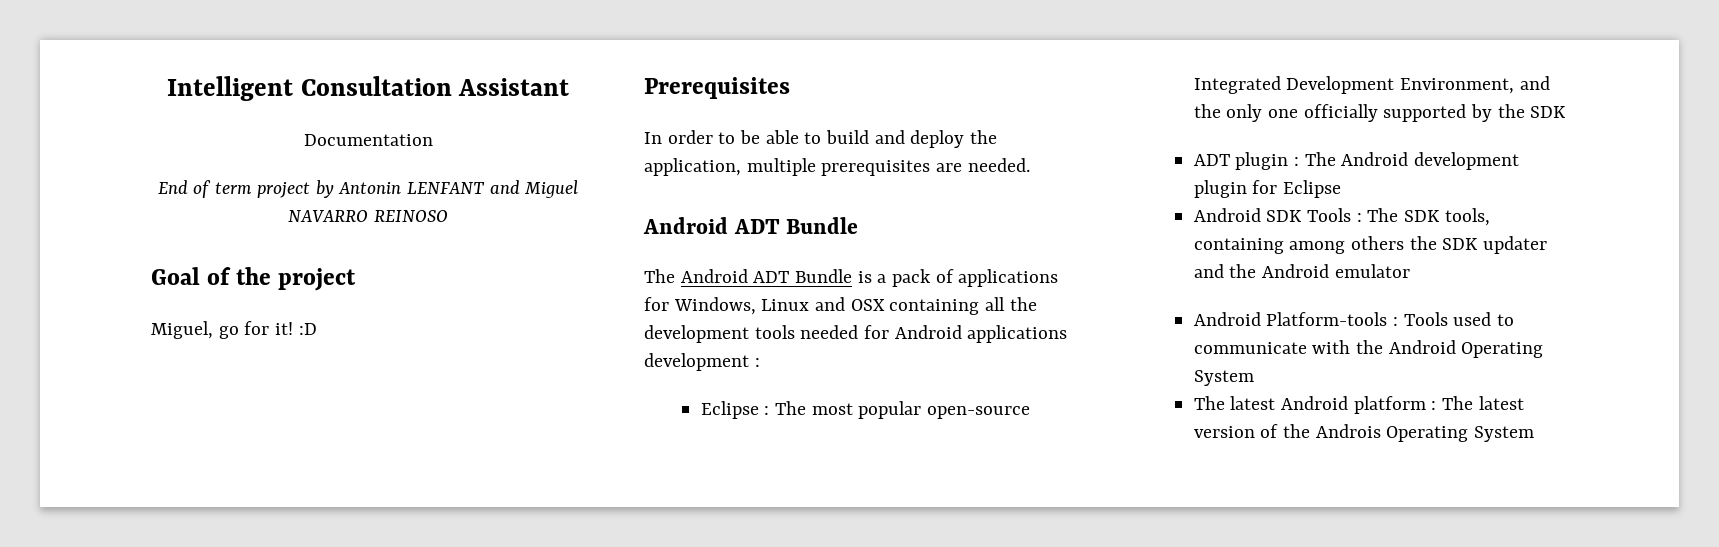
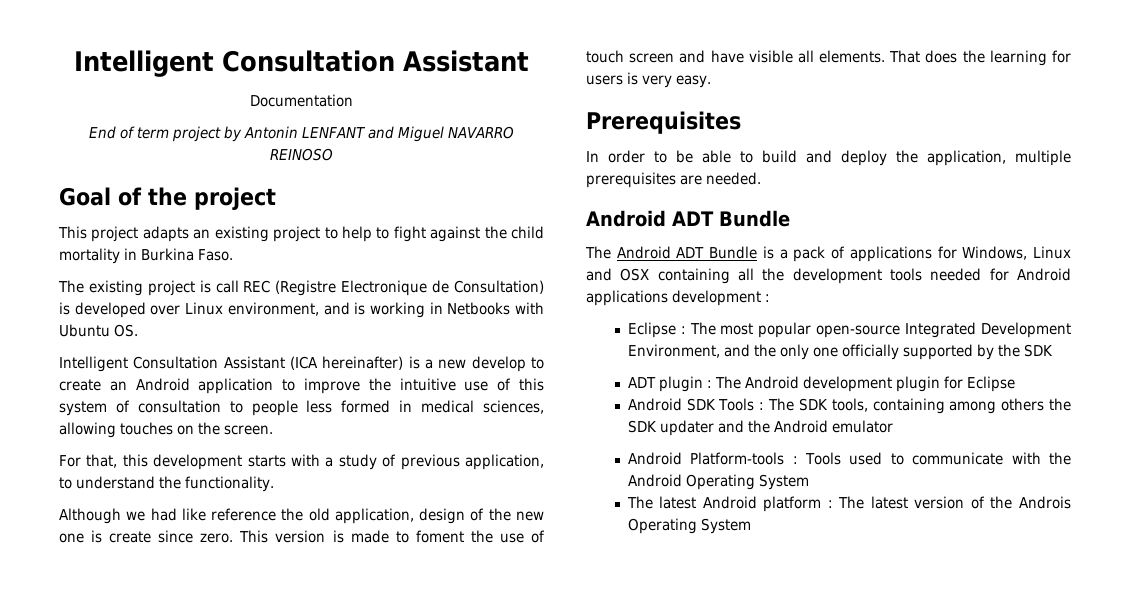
- Miguel, go for it! :D
+ This project adapts an existing project to help to fight against the child mortality in Burkina Faso.
+ The existing project is call REC (Registre Electronique de Consultation) is developed over Linux environment, and is working in Netbooks with Ubuntu OS.
+ Intelligent Consultation Assistant (ICA hereinafter) is a new develop to create an Android application to improve the intuitive use of this system of consultation to people less formed in medical sciences, allowing touches on the screen.
+ For that, this development starts with a study of previous application, to understand the functionality.
+ Although we had like reference the old application, design of the new one is create since zero. This version is made to foment the use of touch screen and have visible all elements. That does the learning for users is very easy.

